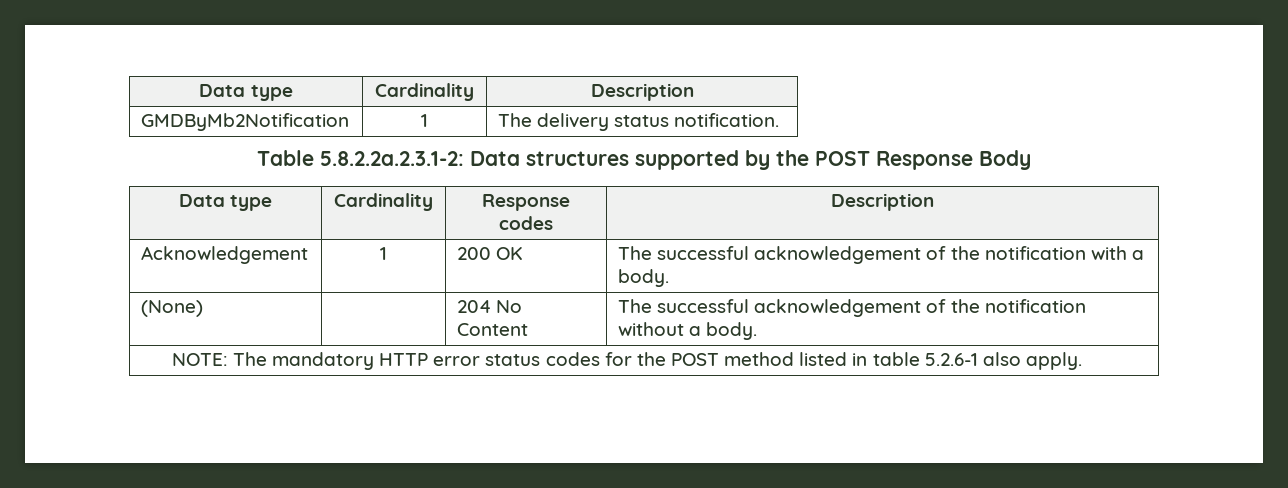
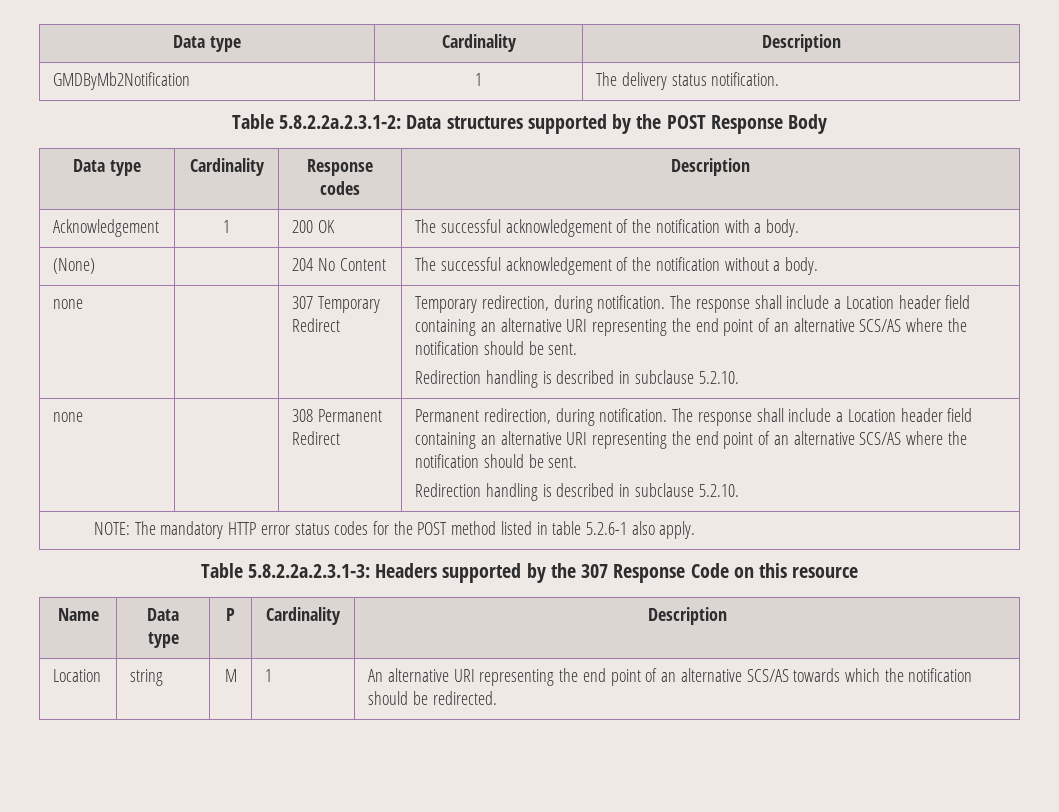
+ none | | 307 Temporary Redirect | Temporary redirection, during notification. The response shall include a Location header field containing an alternative URI representing the end point of an alternative SCS/AS where the notification should be sent.
+ Redirection handling is described in subclause 5.2.10.
+ none | | 308 Permanent Redirect | Permanent redirection, during notification. The response shall include a Location header field containing an alternative URI representing the end point of an alternative SCS/AS where the notification should be sent.
+ Redirection handling is described in subclause 5.2.10.
+ Table 5.8.2.2a.2.3.1-3: Headers supported by the 307 Response Code on this resource
+ Name | Data type | P | Cardinality | Description
+ Location | string | M | 1 | An alternative URI representing the end point of an alternative SCS/AS towards which the notification should be redirected.

